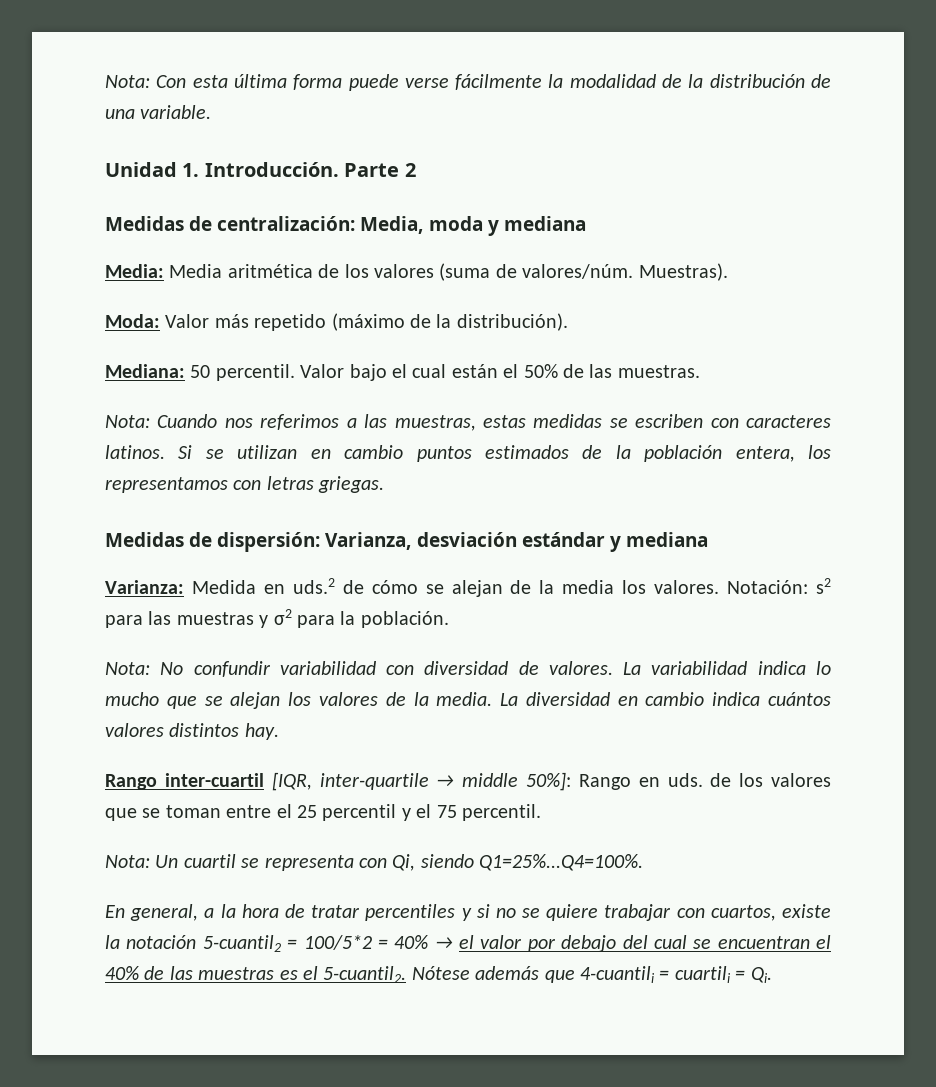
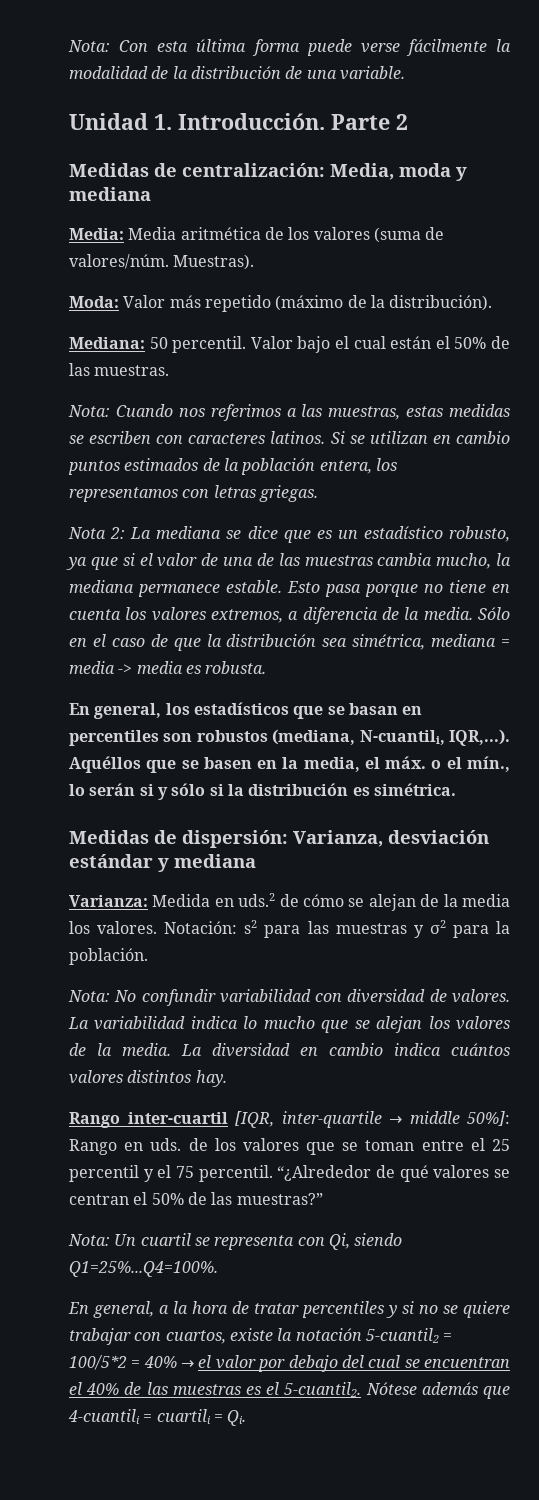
+ Nota 2: La mediana se dice que es un estadístico robusto, ya que si el valor de una de las muestras cambia mucho, la mediana permanece estable. Esto pasa porque no tiene en cuenta los valores extremos, a diferencia de la media. Sólo en el caso de que la distribución sea simétrica, mediana = media -> media es robusta.
+ En general, los estadísticos que se basan en percentiles son robustos (mediana, N-cuantili, IQR,...). Aquéllos que se basen en la media, el máx. o el mín., lo serán si y sólo si la distribución es simétrica.
+ “¿Alrededor de qué valores se centran el 50% de las muestras?”

